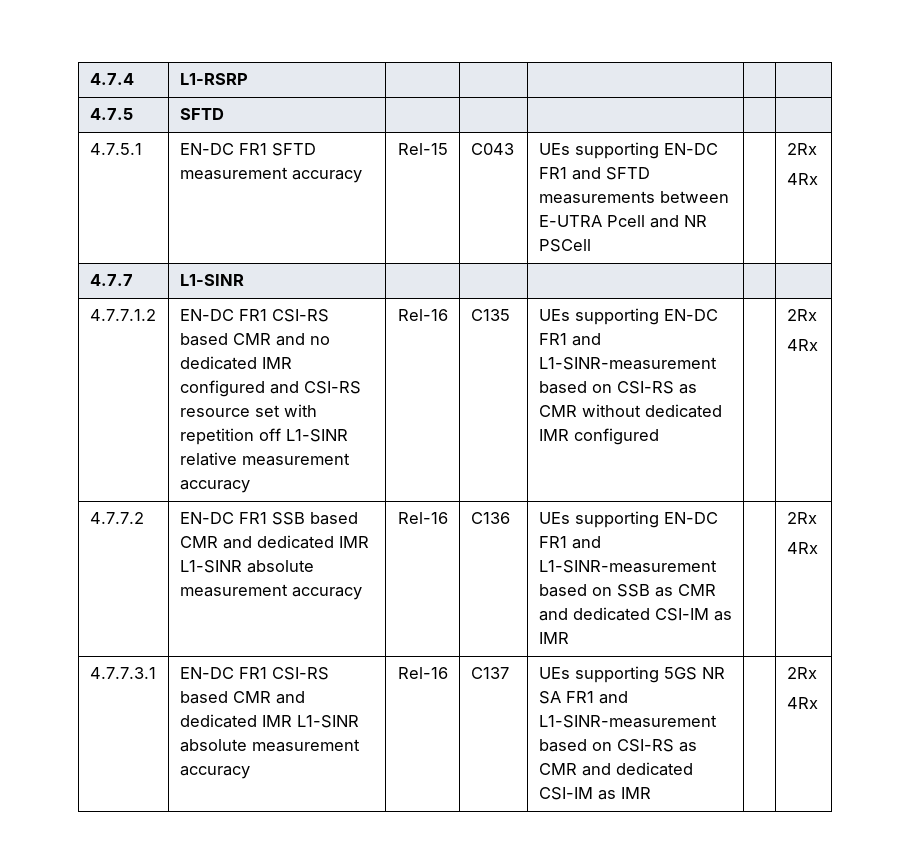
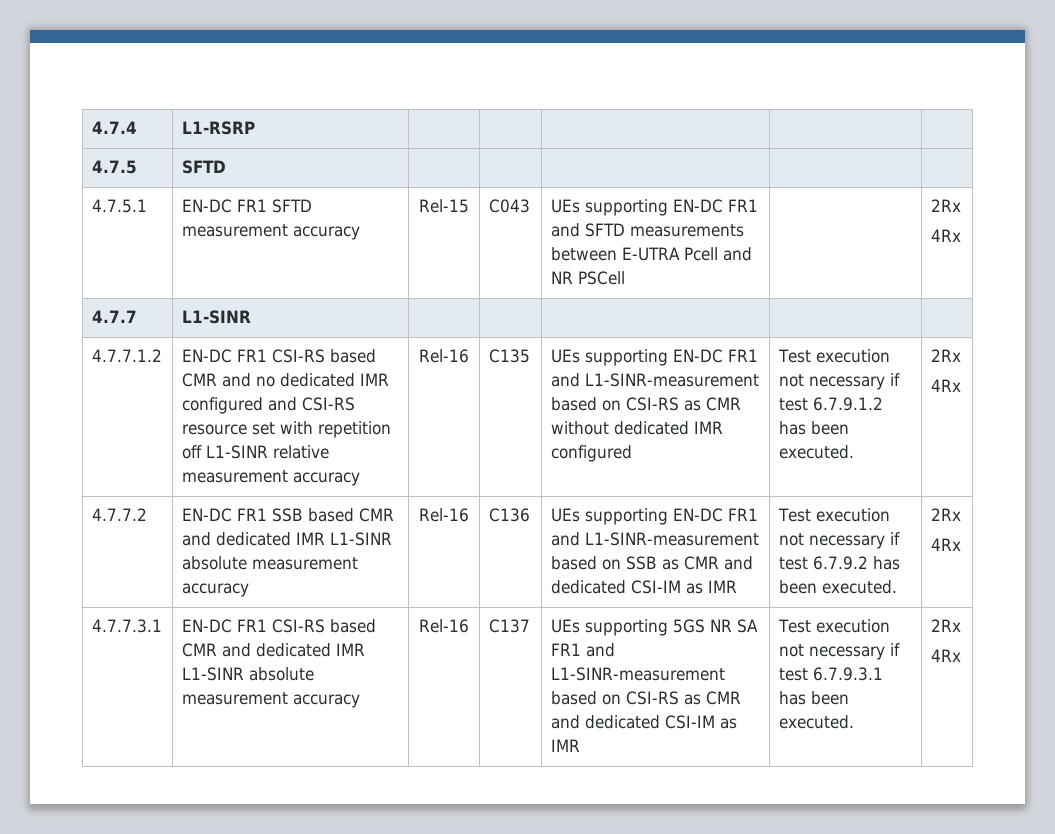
+ Test execution not necessary if test 6.7.9.1.2 has been executed.
+ Test execution not necessary if test 6.7.9.2 has been executed.
+ Test execution not necessary if test 6.7.9.3.1 has been executed.

